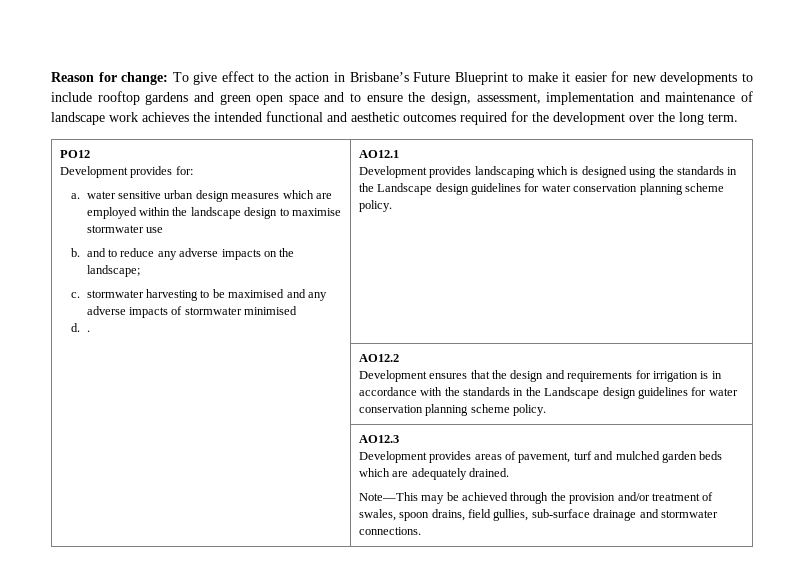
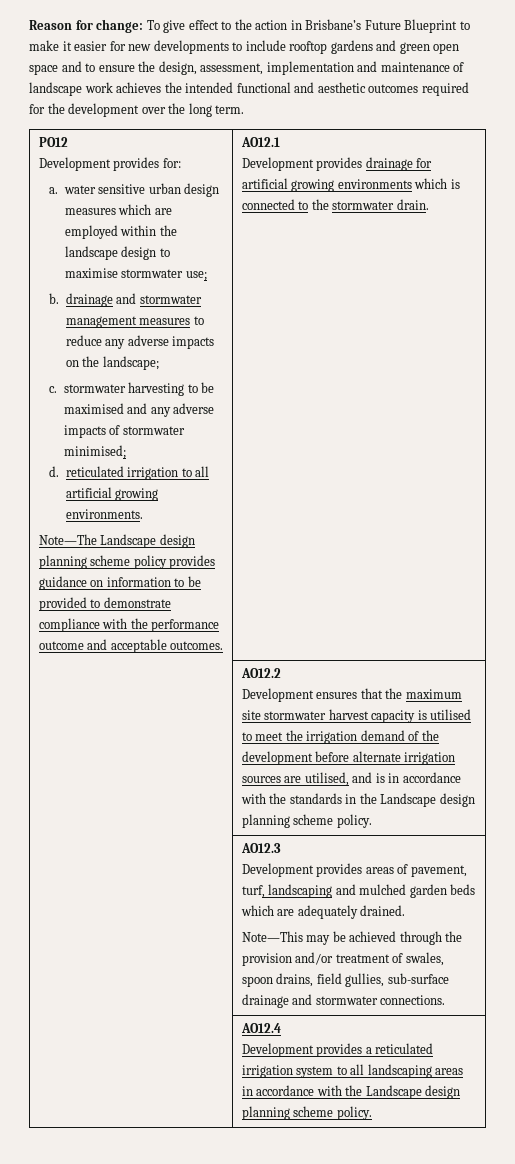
- a. water sensitive urban design measures which are employed within the landscape design to maximise stormwater use
+ a. water sensitive urban design measures which are employed within the landscape design to maximise stormwater use;
- b. and to reduce any adverse impacts on the landscape;
+ b. drainage and stormwater management measures to reduce any adverse impacts on the landscape;
- c. stormwater harvesting to be maximised and any adverse impacts of stormwater minimised
+ c. stormwater harvesting to be maximised and any adverse impacts of stormwater minimised;
- d. . | AO12.1
- Development provides landscaping which is designed using the standards in the Landscape design guidelines for water conservation planning scheme policy.
+ d. reticulated irrigation to all artificial growing environments.
+ Note—The Landscape design planning scheme policy provides guidance on information to be provided to demonstrate compliance with the performance outcome and acceptable outcomes. | AO12.1
+ Development provides drainage for artificial growing environments which is connected to the stormwater drain.
  | AO12.2
- Development ensures that the design and requirements for irrigation is in accordance with the standards in the Landscape design guidelines for water conservation planning scheme policy.
+ Development ensures that the maximum site stormwater harvest capacity is utilised to meet the irrigation demand of the development before alternate irrigation sources are utilised, and is in accordance with the standards in the Landscape design planning scheme policy.
  | AO12.3
- Development provides areas of pavement, turf and mulched garden beds which are adequately drained.
+ Development provides areas of pavement, turf, landscaping and mulched garden beds which are adequately drained.
+ | AO12.4
+ Development provides a reticulated irrigation system to all landscaping areas in accordance with the Landscape design planning scheme policy.

